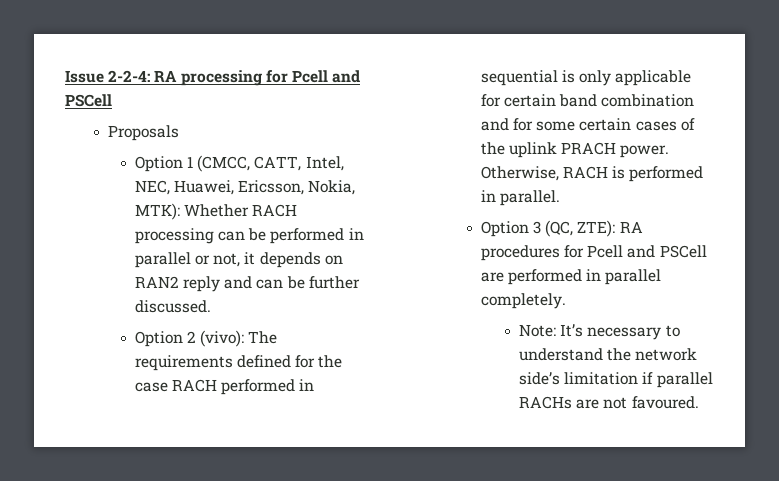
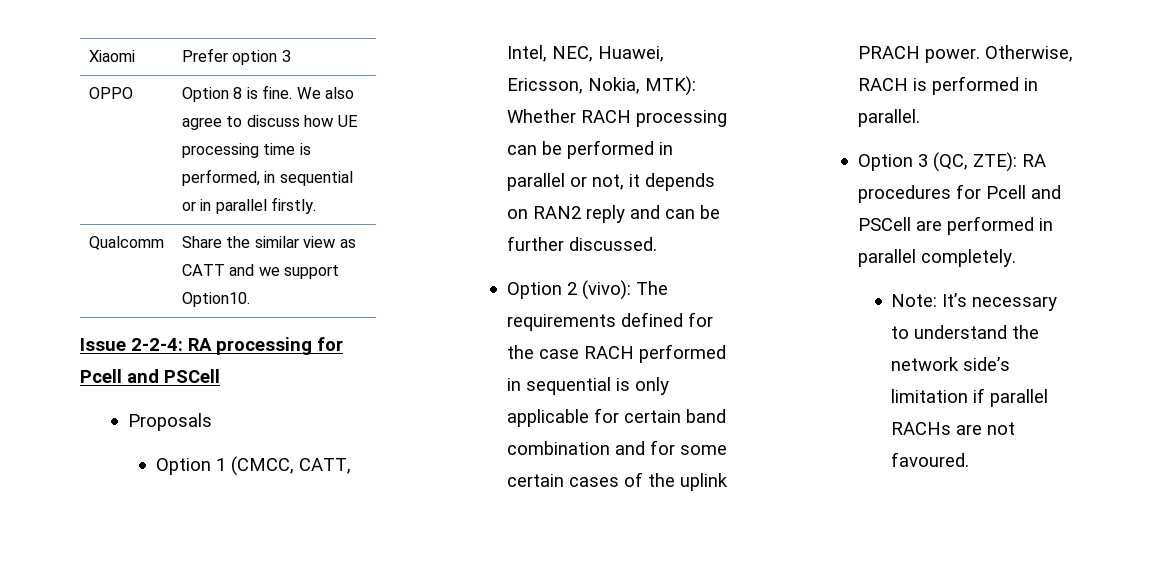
+ Xiaomi | Prefer option 3
+ OPPO | Option 8 is fine. We also agree to discuss how UE processing time is performed, in sequential or in parallel firstly.
+ Qualcomm | Share the similar view as CATT and we support Option10.

